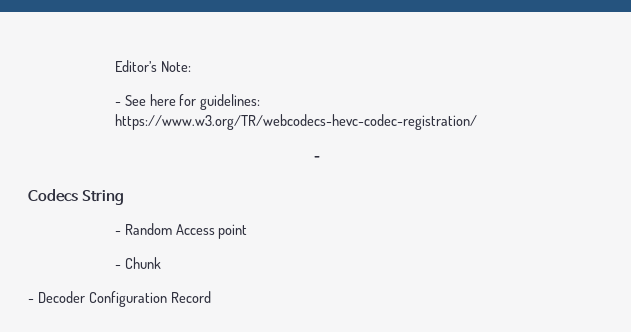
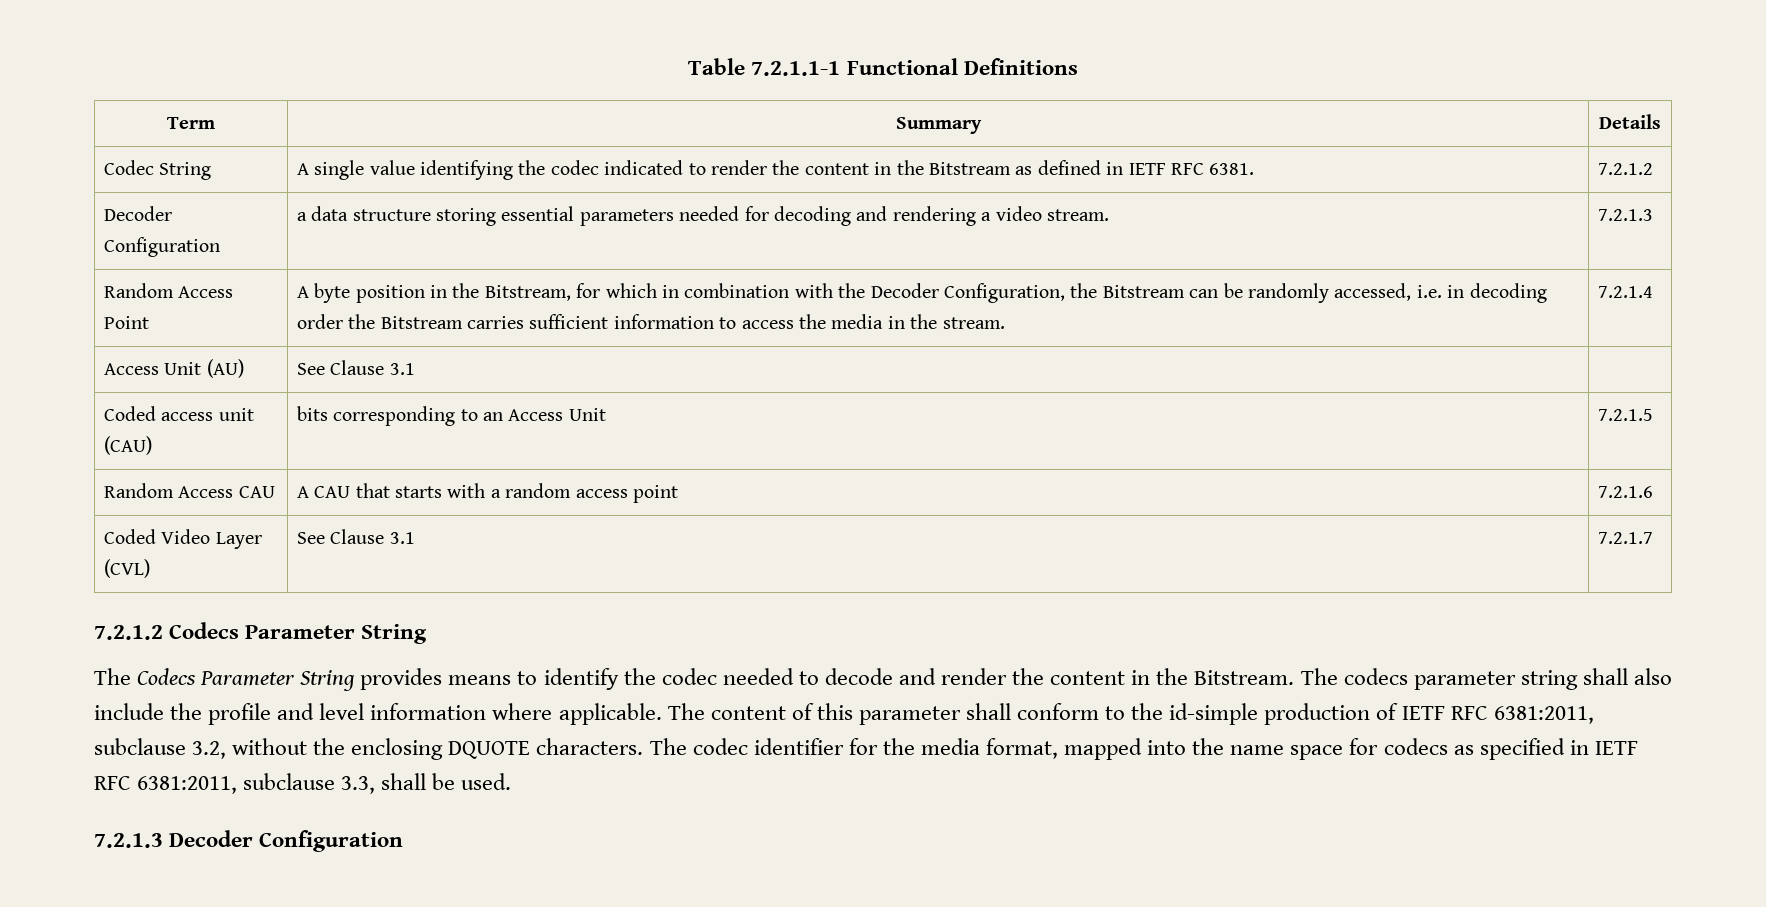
- Editor’s Note:
- - See here for guidelines: https://www.w3.org/TR/webcodecs-hevc-codec-registration/
- -
- Codecs String
- - Random Access point
- - Chunk
- - Decoder Configuration Record
+ Table 7.2.1.1-1 Functional Definitions
+ Term | Summary | Details
+ Codec String | A single value identifying the codec indicated to render the content in the Bitstream as defined in IETF RFC 6381. | 7.2.1.2
+ Decoder Configuration | a data structure storing essential parameters needed for decoding and rendering a video stream. | 7.2.1.3
+ Random Access Point | A byte position in the Bitstream, for which in combination with the Decoder Configuration, the Bitstream can be randomly accessed, i.e. in decoding order the Bitstream carries sufficient information to access the media in the stream. | 7.2.1.4
+ Access Unit (AU) | See Clause 3.1 |
+ Coded access unit (CAU) | bits corresponding to an Access Unit | 7.2.1.5
+ Random Access CAU | A CAU that starts with a random access point | 7.2.1.6
+ Coded Video Layer (CVL) | See Clause 3.1 | 7.2.1.7
+ 7.2.1.2 Codecs Parameter String
+ The Codecs Parameter String provides means to identify the codec needed to decode and render the content in the Bitstream. The codecs parameter string shall also include the profile and level information where applicable. The content of this parameter shall conform to the id-simple production of IETF RFC 6381:2011, subclause 3.2, without the enclosing DQUOTE characters. The codec identifier for the media format, mapped into the name space for codecs as specified in IETF RFC 6381:2011, subclause 3.3, shall be used.
+ 7.2.1.3 Decoder Configuration

